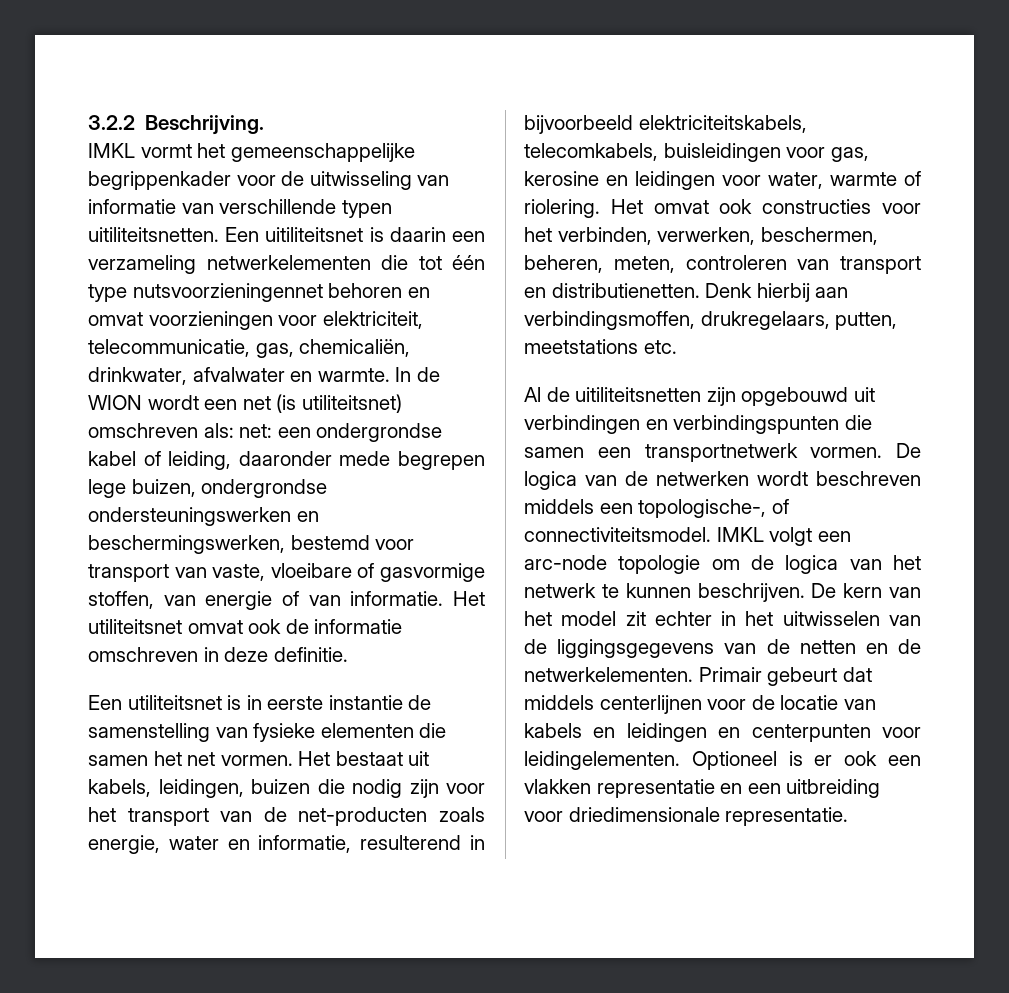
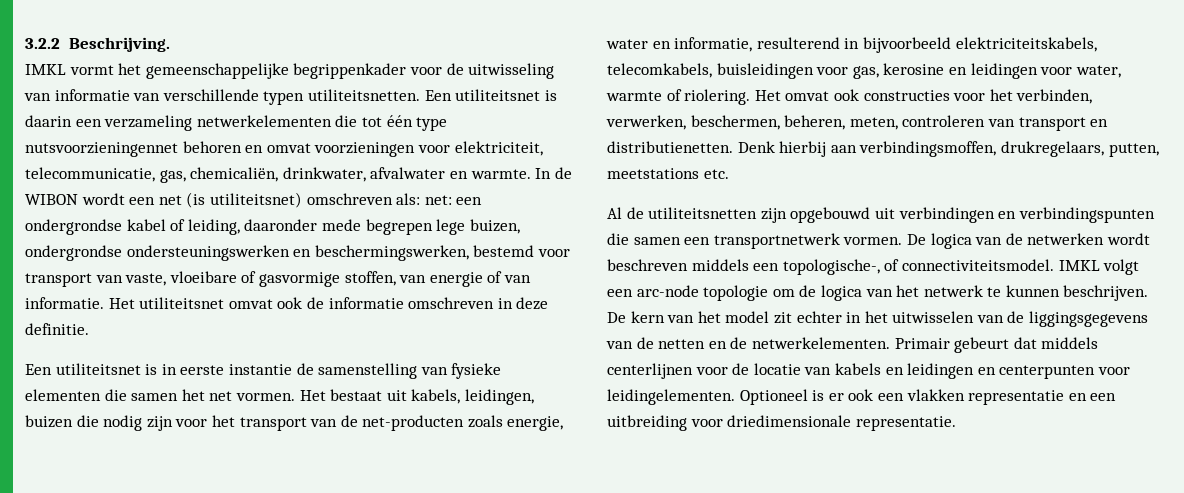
- IMKL vormt het gemeenschappelijke begrippenkader voor de uitwisseling van informatie van verschillende typen uitiliteitsnetten. Een uitiliteitsnet is daarin een verzameling netwerkelementen die tot één type nutsvoorzieningennet behoren en omvat voorzieningen voor elektriciteit, telecommunicatie, gas, chemicaliën, drinkwater, afvalwater en warmte.
+ IMKL vormt het gemeenschappelijke begrippenkader voor de uitwisseling van informatie van verschillende typen utiliteitsnetten. Een utiliteitsnet is daarin een verzameling netwerkelementen die tot één type nutsvoorzieningennet behoren en omvat voorzieningen voor elektriciteit, telecommunicatie, gas, chemicaliën, drinkwater, afvalwater en warmte.
- In de WION wordt een net (is utiliteitsnet) omschreven als: net: een ondergrondse kabel of leiding, daaronder mede begrepen lege buizen, ondergrondse ondersteuningswerken en beschermingswerken, bestemd voor transport van vaste, vloeibare of gasvormige stoffen, van energie of van informatie.
+ In de WIBON wordt een net (is utiliteitsnet) omschreven als: net: een ondergrondse kabel of leiding, daaronder mede begrepen lege buizen, ondergrondse ondersteuningswerken en beschermingswerken, bestemd voor transport van vaste, vloeibare of gasvormige stoffen, van energie of van informatie.
- Al de uitiliteitsnetten zijn opgebouwd uit verbindingen en verbindingspunten die samen een transportnetwerk vormen.
+ Al de utiliteitsnetten zijn opgebouwd uit verbindingen en verbindingspunten die samen een transportnetwerk vormen.

